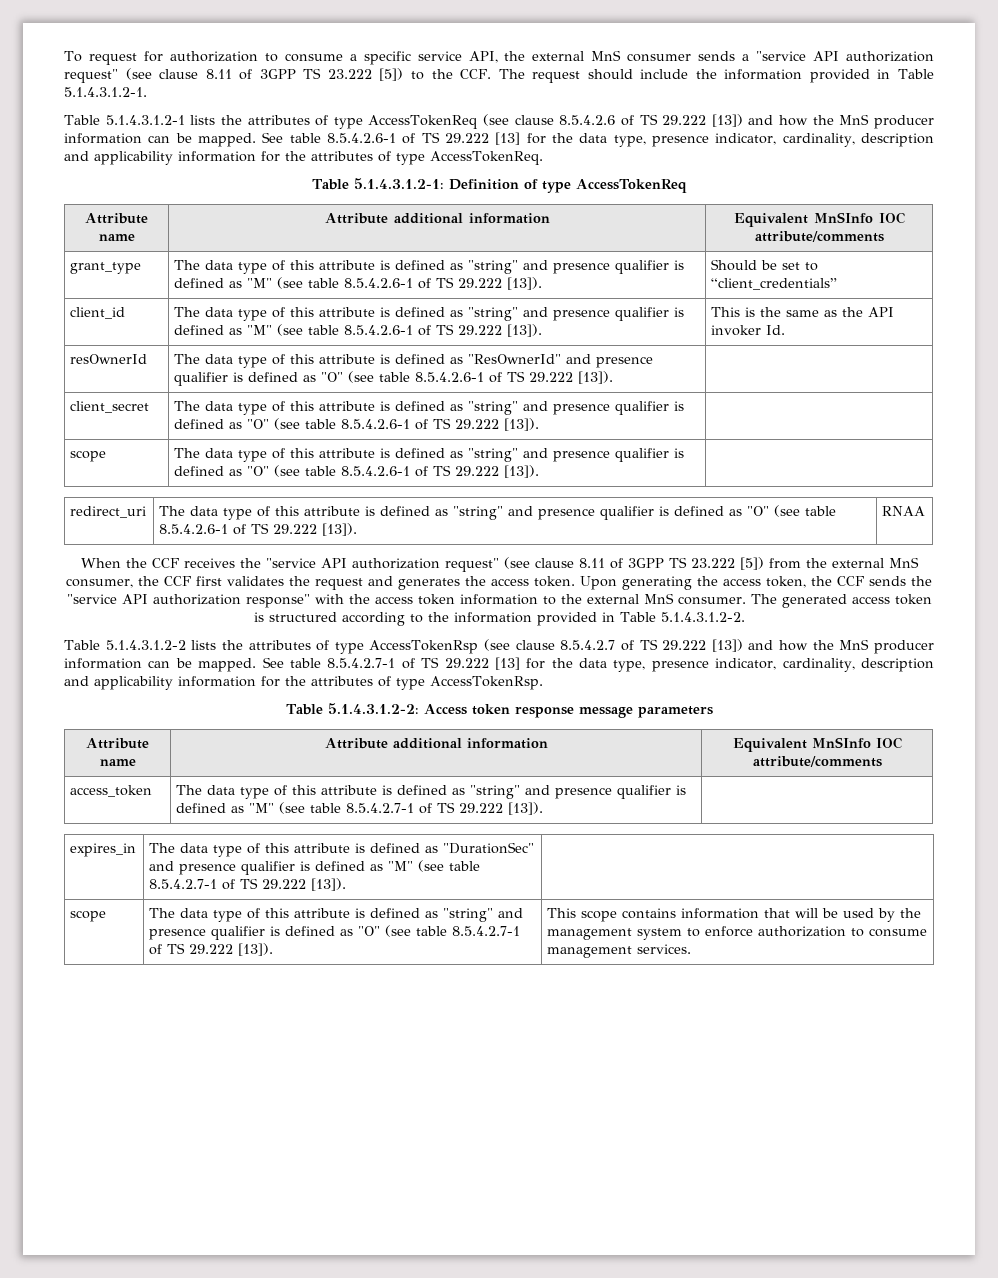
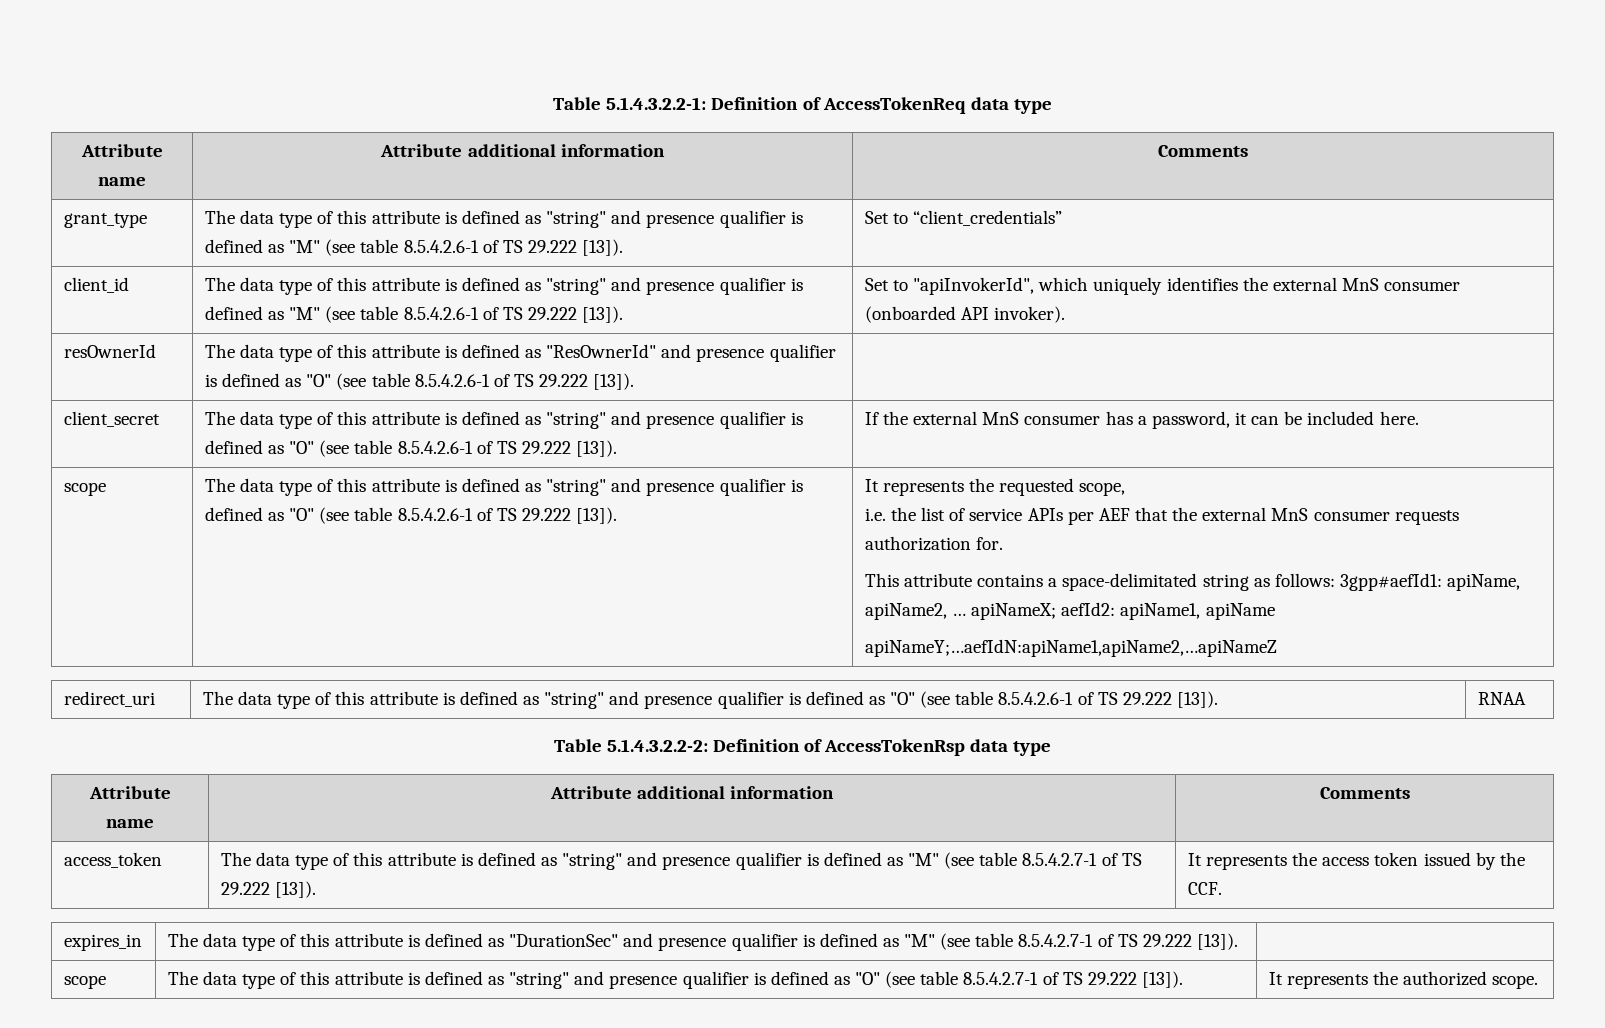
- To request for authorization to consume a specific service API, the external MnS consumer sends a "service API authorization request" (see clause 8.11 of 3GPP TS 23.222 [5]) to the CCF. The request should include the information provided in Table 5.1.4.3.1.2-1.
- Table 5.1.4.3.1.2-1 lists the attributes of type AccessTokenReq (see clause 8.5.4.2.6 of TS 29.222 [13]) and how the MnS producer information can be mapped. See table 8.5.4.2.6-1 of TS 29.222 [13] for the data type, presence indicator, cardinality, description and applicability information for the attributes of type AccessTokenReq.
- Table 5.1.4.3.1.2-1: Definition of type AccessTokenReq
- Attribute name | Attribute additional information | Equivalent MnSInfo IOC attribute/comments
+ Table 5.1.4.3.2.2-1: Definition of AccessTokenReq data type
+ Attribute name | Attribute additional information | Comments
- grant_type | The data type of this attribute is defined as "string" and presence qualifier is defined as "M" (see table 8.5.4.2.6-1 of TS 29.222 [13]). | Should be set to “client_credentials”
+ grant_type | The data type of this attribute is defined as "string" and presence qualifier is defined as "M" (see table 8.5.4.2.6-1 of TS 29.222 [13]). | Set to “client_credentials”
- client_id | The data type of this attribute is defined as "string" and presence qualifier is defined as "M" (see table 8.5.4.2.6-1 of TS 29.222 [13]). | This is the same as the API invoker Id.
+ client_id | The data type of this attribute is defined as "string" and presence qualifier is defined as "M" (see table 8.5.4.2.6-1 of TS 29.222 [13]). | Set to "apiInvokerId", which uniquely identifies the external MnS consumer (onboarded API invoker).
- client_secret | The data type of this attribute is defined as "string" and presence qualifier is defined as "O" (see table 8.5.4.2.6-1 of TS 29.222 [13]). |
+ client_secret | The data type of this attribute is defined as "string" and presence qualifier is defined as "O" (see table 8.5.4.2.6-1 of TS 29.222 [13]). | If the external MnS consumer has a password, it can be included here.
+ It represents the requested scope,
+ i.e. the list of service APIs per AEF that the external MnS consumer requests authorization for.
+ This attribute contains a space-delimitated string as follows: 3gpp#aefId1: apiName, apiName2, … apiNameX; aefId2: apiName1, apiName
+ apiNameY;…aefIdN:apiName1,apiName2,…apiNameZ
- When the CCF receives the "service API authorization request" (see clause 8.11 of 3GPP TS 23.222 [5]) from the external MnS consumer, the CCF first validates the request and generates the access token. Upon generating the access token, the CCF sends the "service API authorization response" with the access token information to the external MnS consumer. The generated access token is structured according to the information provided in Table 5.1.4.3.1.2-2.
- Table 5.1.4.3.1.2-2 lists the attributes of type AccessTokenRsp (see clause 8.5.4.2.7 of TS 29.222 [13]) and how the MnS producer information can be mapped. See table 8.5.4.2.7-1 of TS 29.222 [13] for the data type, presence indicator, cardinality, description and applicability information for the attributes of type AccessTokenRsp.
- Table 5.1.4.3.1.2-2: Access token response message parameters
- Attribute name | Attribute additional information | Equivalent MnSInfo IOC attribute/comments
+ Table 5.1.4.3.2.2-2: Definition of AccessTokenRsp data type
+ Attribute name | Attribute additional information | Comments
- access_token | The data type of this attribute is defined as "string" and presence qualifier is defined as "M" (see table 8.5.4.2.7-1 of TS 29.222 [13]). |
+ access_token | The data type of this attribute is defined as "string" and presence qualifier is defined as "M" (see table 8.5.4.2.7-1 of TS 29.222 [13]). | It represents the access token issued by the CCF.
- This scope contains information that will be used by the management system to enforce authorization to consume management services.
+ It represents the authorized scope.

